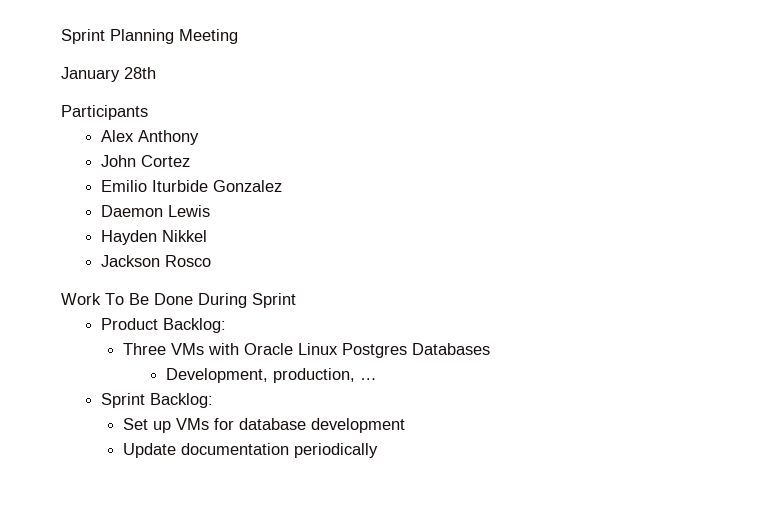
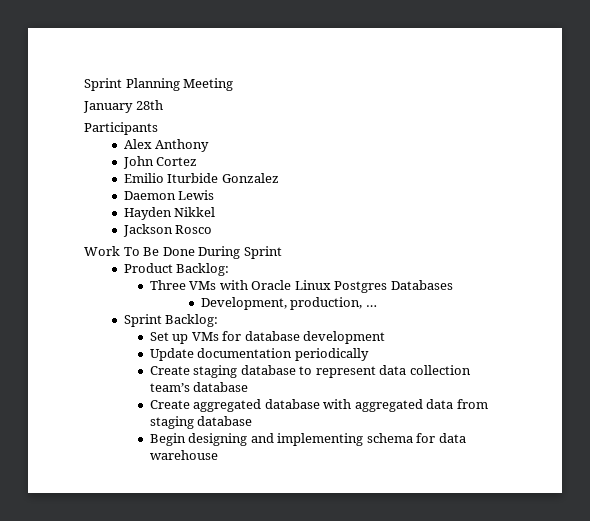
+ Create staging database to represent data collection team’s database
+ Create aggregated database with aggregated data from staging database
+ Begin designing and implementing schema for data warehouse

